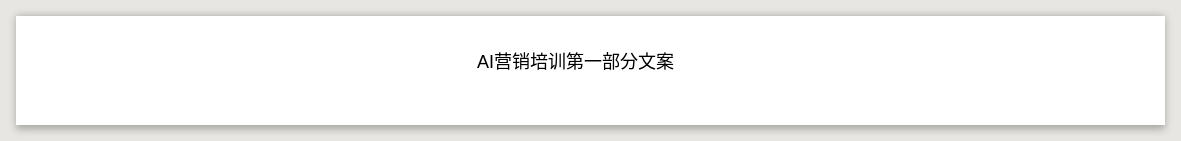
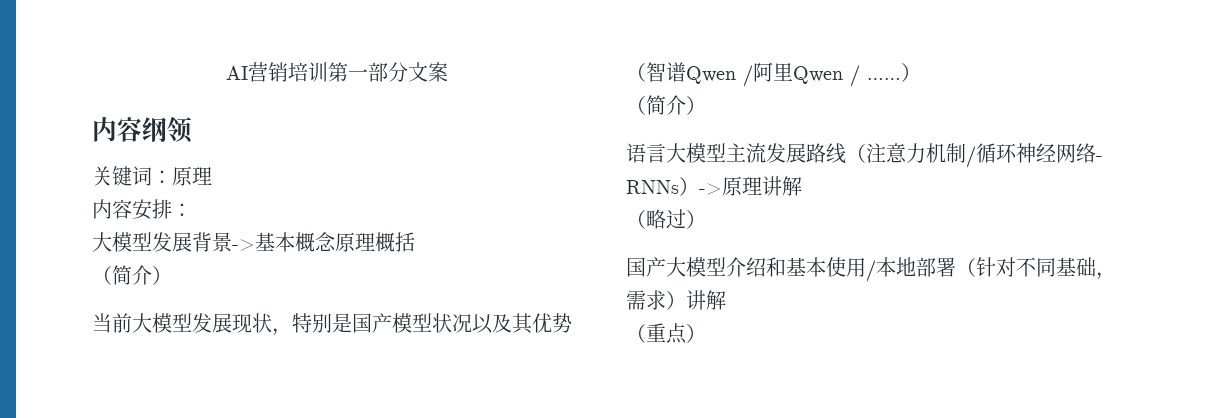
+ 内容纲领
+ 关键词：原理
+ 内容安排：
+ 大模型发展背景->基本概念原理概括
+ （简介）
+ 当前大模型发展现状，特别是国产模型状况以及其优势（智谱Qwen /阿里Qwen / ……）
+ （简介）
+ 语言大模型主流发展路线（注意力机制/循环神经网络- RNNs）->原理讲解
+ （略过）
+ 国产大模型介绍和基本使用/本地部署（针对不同基础，需求）讲解
+ （重点）

